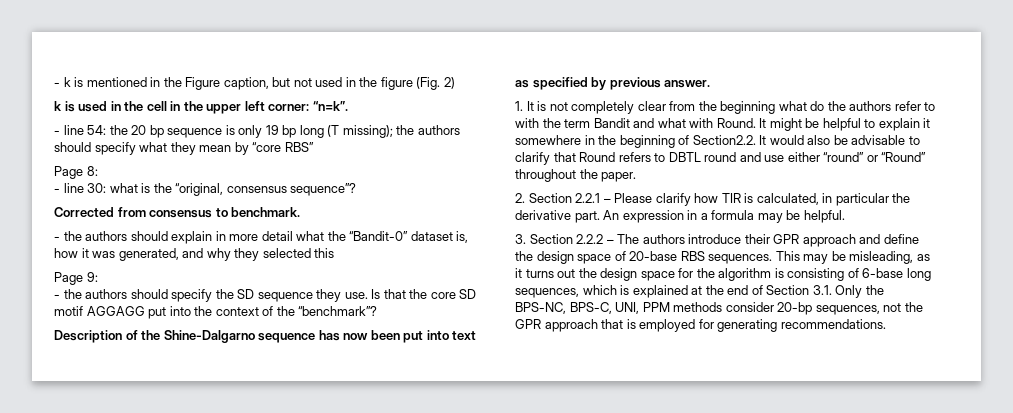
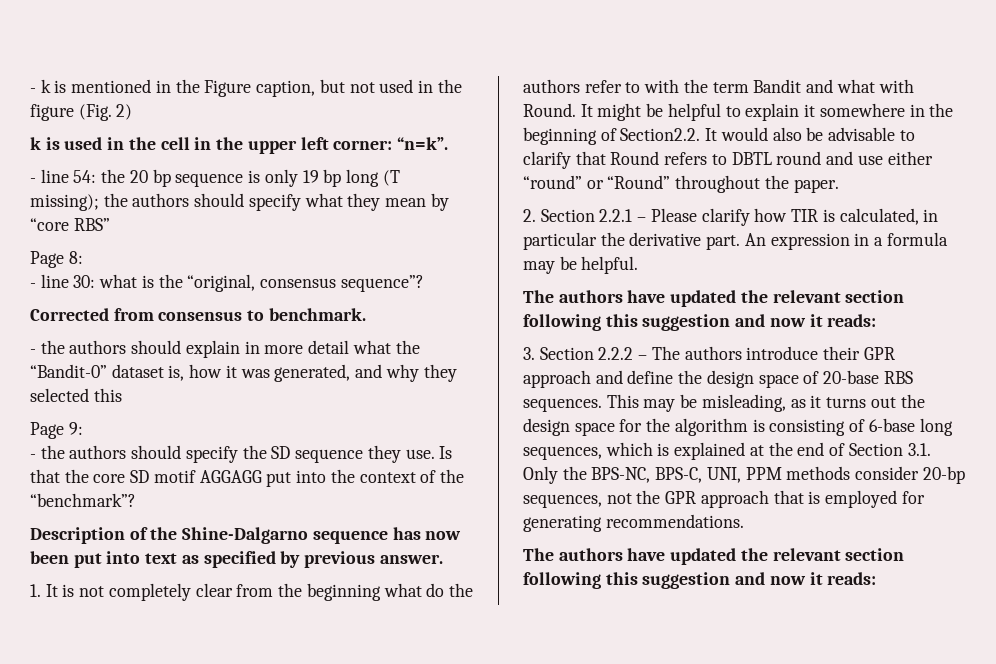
  An expression in a formula may be helpful.
+ The authors have updated the relevant section following this suggestion and now it reads:
  This may be misleading, as it turns out the design space for the algorithm is consisting of 6-base long sequences, which is explained at the end of Section 3.1. Only the BPS-NC, BPS-C, UNI, PPM methods consider 20-bp sequences, not the GPR approach that is employed for generating recommendations.
+ The authors have updated the relevant section following this suggestion and now it reads:

